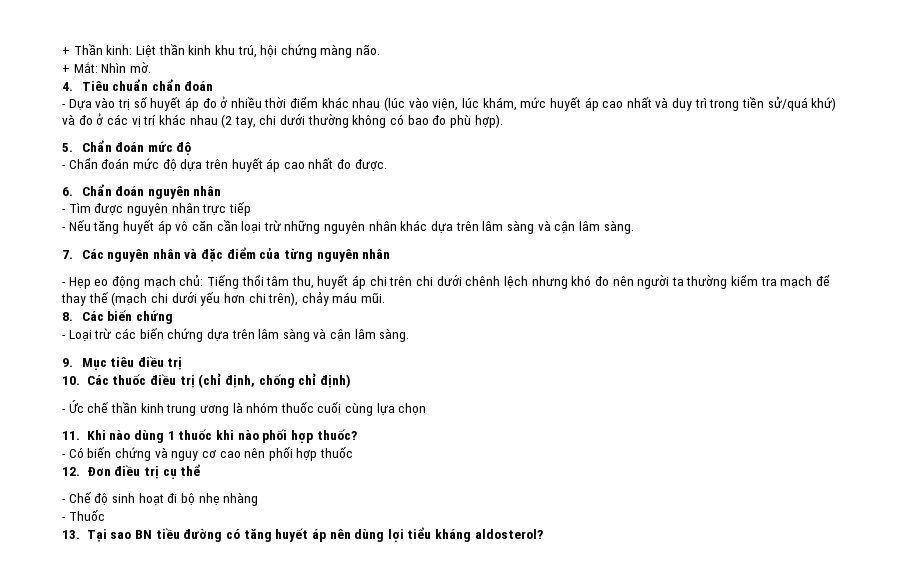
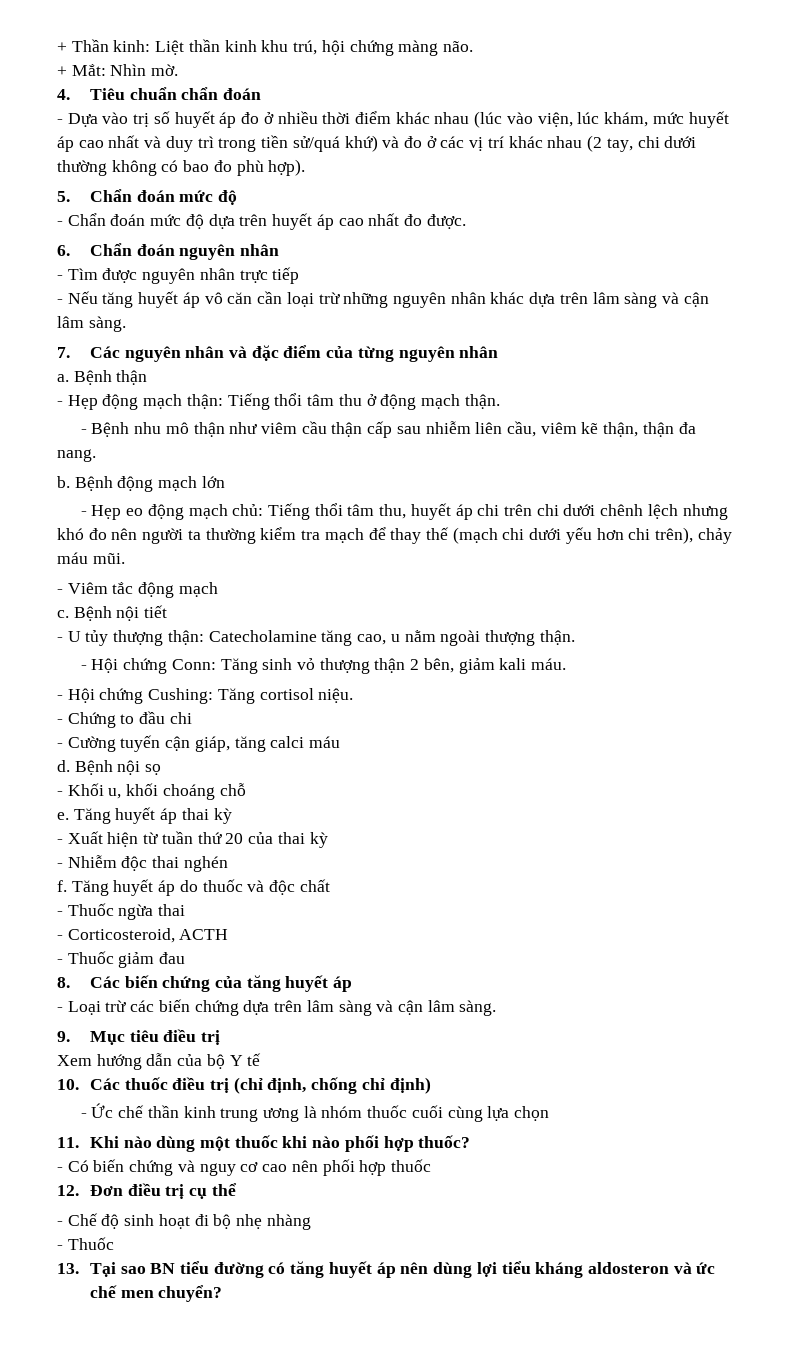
+ a. Bệnh thận
+ - Hẹp động mạch thận: Tiếng thổi tâm thu ở động mạch thận.
+ - Bệnh nhu mô thận như viêm cầu thận cấp sau nhiễm liên cầu, viêm kẽ thận, thận đa nang.
+ b. Bệnh động mạch lớn
+ - Viêm tắc động mạch
+ c. Bệnh nội tiết
+ - U tủy thượng thận: Catecholamine tăng cao, u nằm ngoài thượng thận.
+ - Hội chứng Conn: Tăng sinh vỏ thượng thận 2 bên, giảm kali máu.
+ - Hội chứng Cushing: Tăng cortisol niệu.
+ - Chứng to đầu chi
+ - Cường tuyến cận giáp, tăng calci máu
+ d. Bệnh nội sọ
+ - Khối u, khối choáng chỗ
+ e. Tăng huyết áp thai kỳ
+ - Xuất hiện từ tuần thứ 20 của thai kỳ
+ - Nhiễm độc thai nghén
+ f. Tăng huyết áp do thuốc và độc chất
+ - Thuốc ngừa thai
+ - Corticosteroid, ACTH
+ - Thuốc giảm đau
- 8. Các biến chứng
+ 8. Các biến chứng của tăng huyết áp
+ Xem hướng dẫn của bộ Y tế
- 11. Khi nào dùng 1 thuốc khi nào phối hợp thuốc?
+ 11. Khi nào dùng một thuốc khi nào phối hợp thuốc?
- 13. Tại sao BN tiều đường có tăng huyết áp nên dùng lợi tiểu kháng aldosterol?
+ 13. Tại sao BN tiểu đường có tăng huyết áp nên dùng lợi tiểu kháng aldosteron và ức chế men chuyển?

